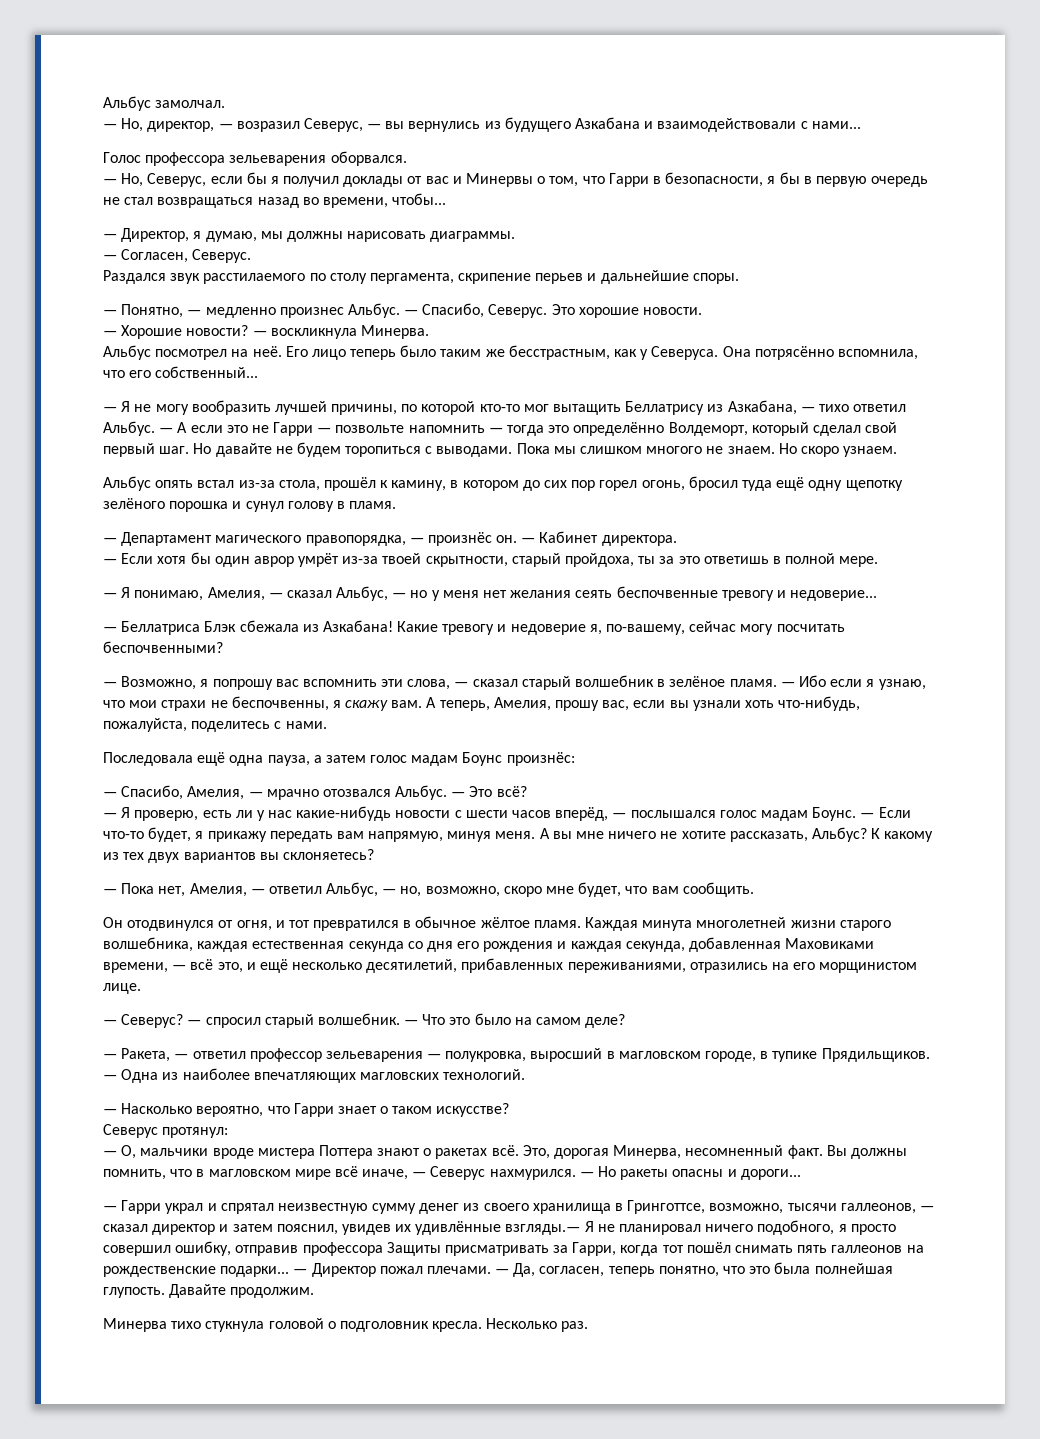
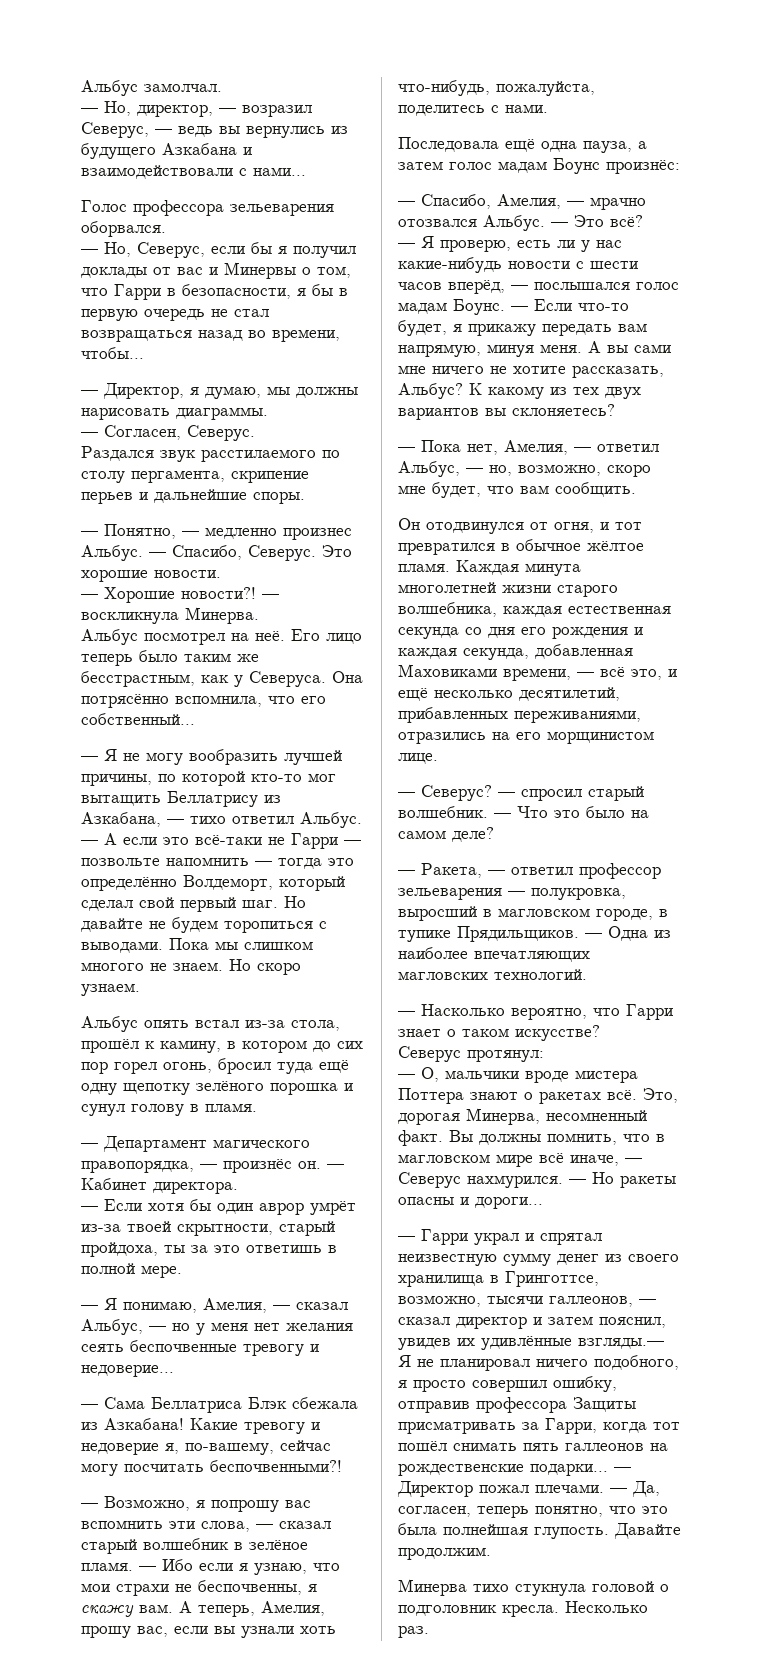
- — Но, директор, — возразил Северус, — вы вернулись из будущего Азкабана и взаимодействовали с нами...
+ — Но, директор, — возразил Северус, — ведь вы вернулись из будущего Азкабана и взаимодействовали с нами...
- — Хорошие новости?
+ — Хорошие новости?!
- — А если это не Гарри — позвольте напомнить — тогда это определённо Волдеморт, который сделал свой первый шаг.
+ — А если это всё-таки не Гарри — позвольте напомнить — тогда это определённо Волдеморт, который сделал свой первый шаг.
- — Беллатриса Блэк сбежала из Азкабана!
+ — Сама Беллатриса Блэк сбежала из Азкабана!
- Какие тревогу и недоверие я, по-вашему, сейчас могу посчитать беспочвенными?
+ Какие тревогу и недоверие я, по-вашему, сейчас могу посчитать беспочвенными?!
- А вы мне ничего не хотите рассказать, Альбус?
+ А вы сами мне ничего не хотите рассказать, Альбус?

